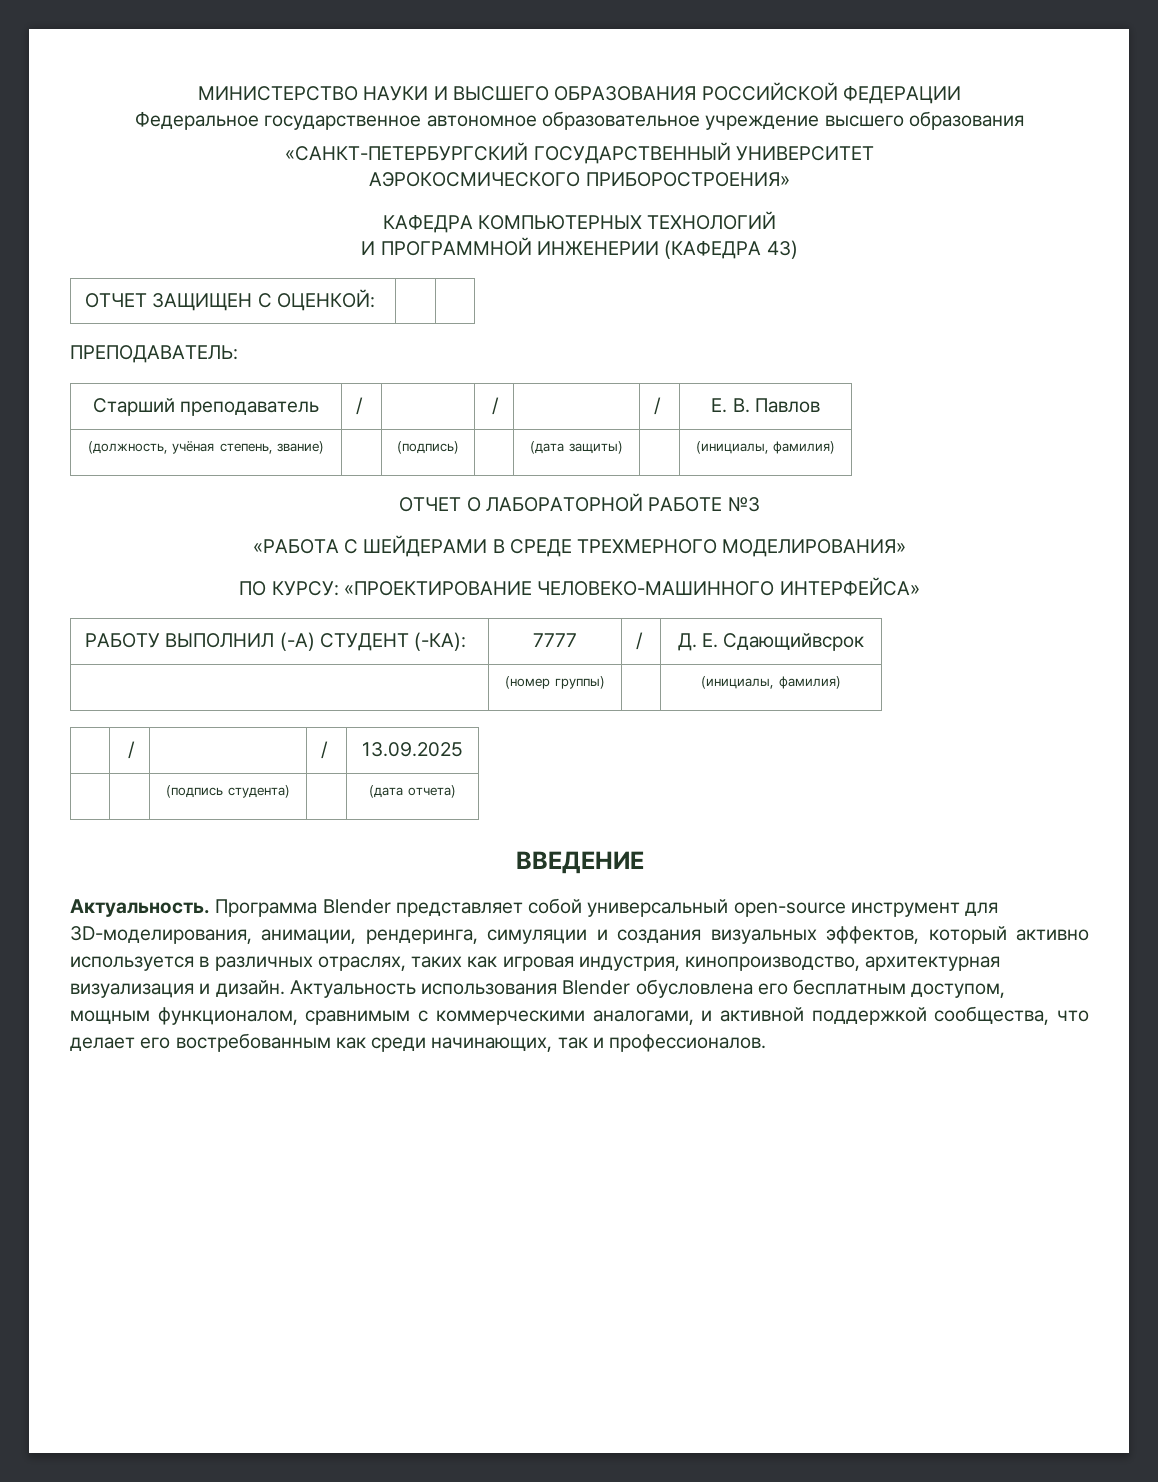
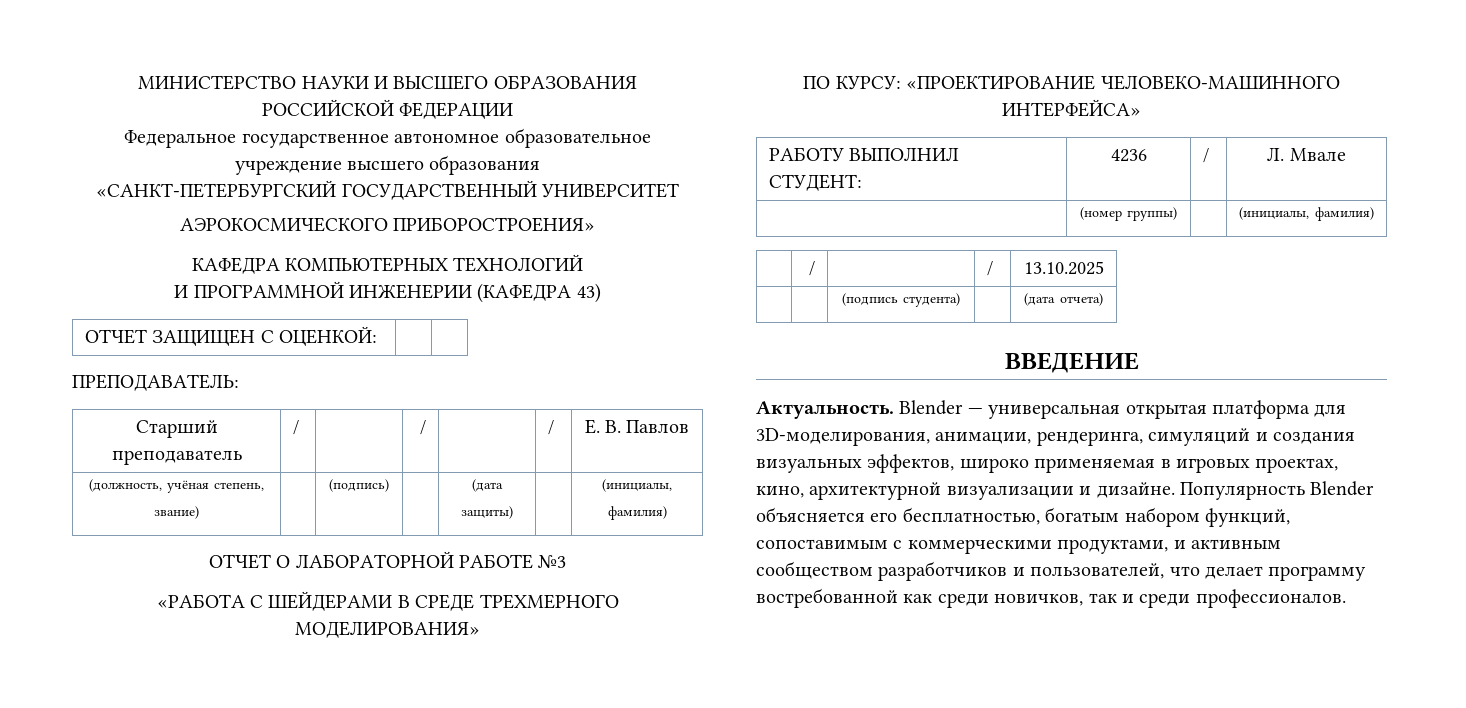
- РАБОТУ ВЫПОЛНИЛ (-А) СТУДЕНТ (-КА): | 7777 | / | Д. Е. Сдающийвсрок
+ РАБОТУ ВЫПОЛНИЛ СТУДЕНТ: | 4236 | / | Л. Мвале
- | / | | / | 13.09.2025
+ | / | | / | 13.10.2025
- Программа Blender представляет собой универсальный open-source инструмент для 3D-моделирования, анимации, рендеринга, симуляции и создания визуальных эффектов, который активно используется в различных отраслях, таких как игровая индустрия, кинопроизводство, архитектурная визуализация и дизайн. Актуальность использования Blender обусловлена его бесплатным доступом, мощным функционалом, сравнимым с коммерческими аналогами, и активной поддержкой сообщества, что делает его востребованным как среди начинающих, так и профессионалов.
+ Blender — универсальная открытая платформа для 3D-моделирования, анимации, рендеринга, симуляций и создания визуальных эффектов, широко применяемая в игровых проектах, кино, архитектурной визуализации и дизайне. Популярность Blender объясняется его бесплатностью, богатым набором функций, сопоставимым с коммерческими продуктами, и активным сообществом разработчиков и пользователей, что делает программу востребованной как среди новичков, так и среди профессионалов.

